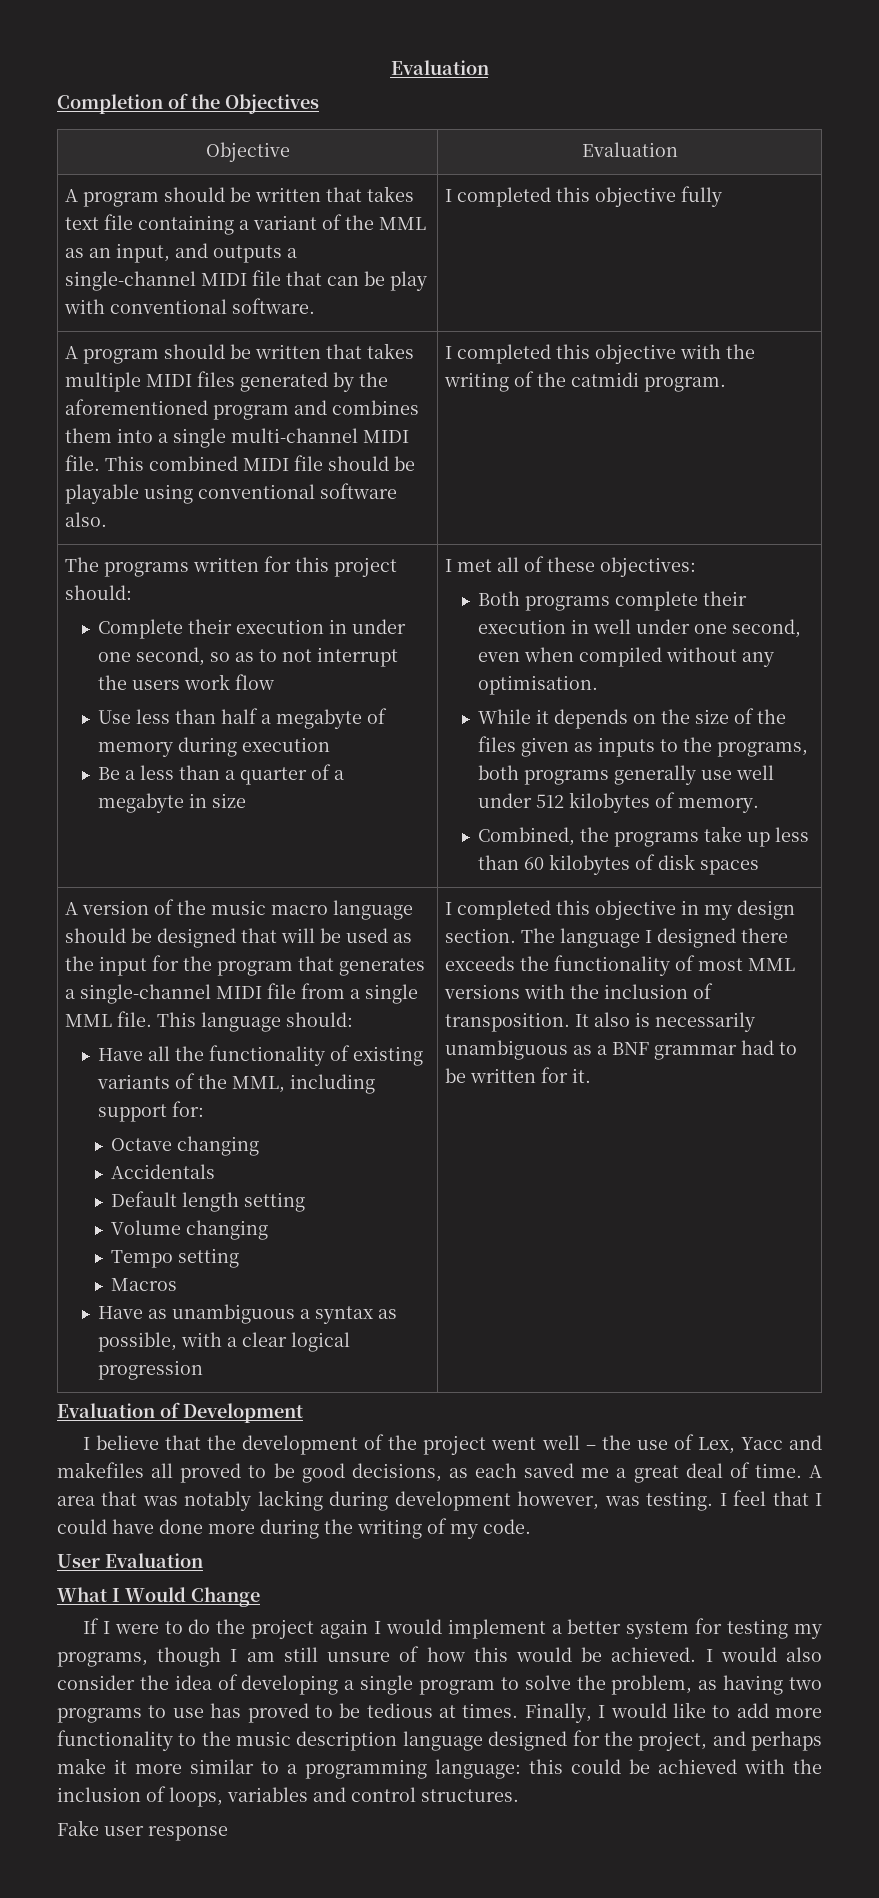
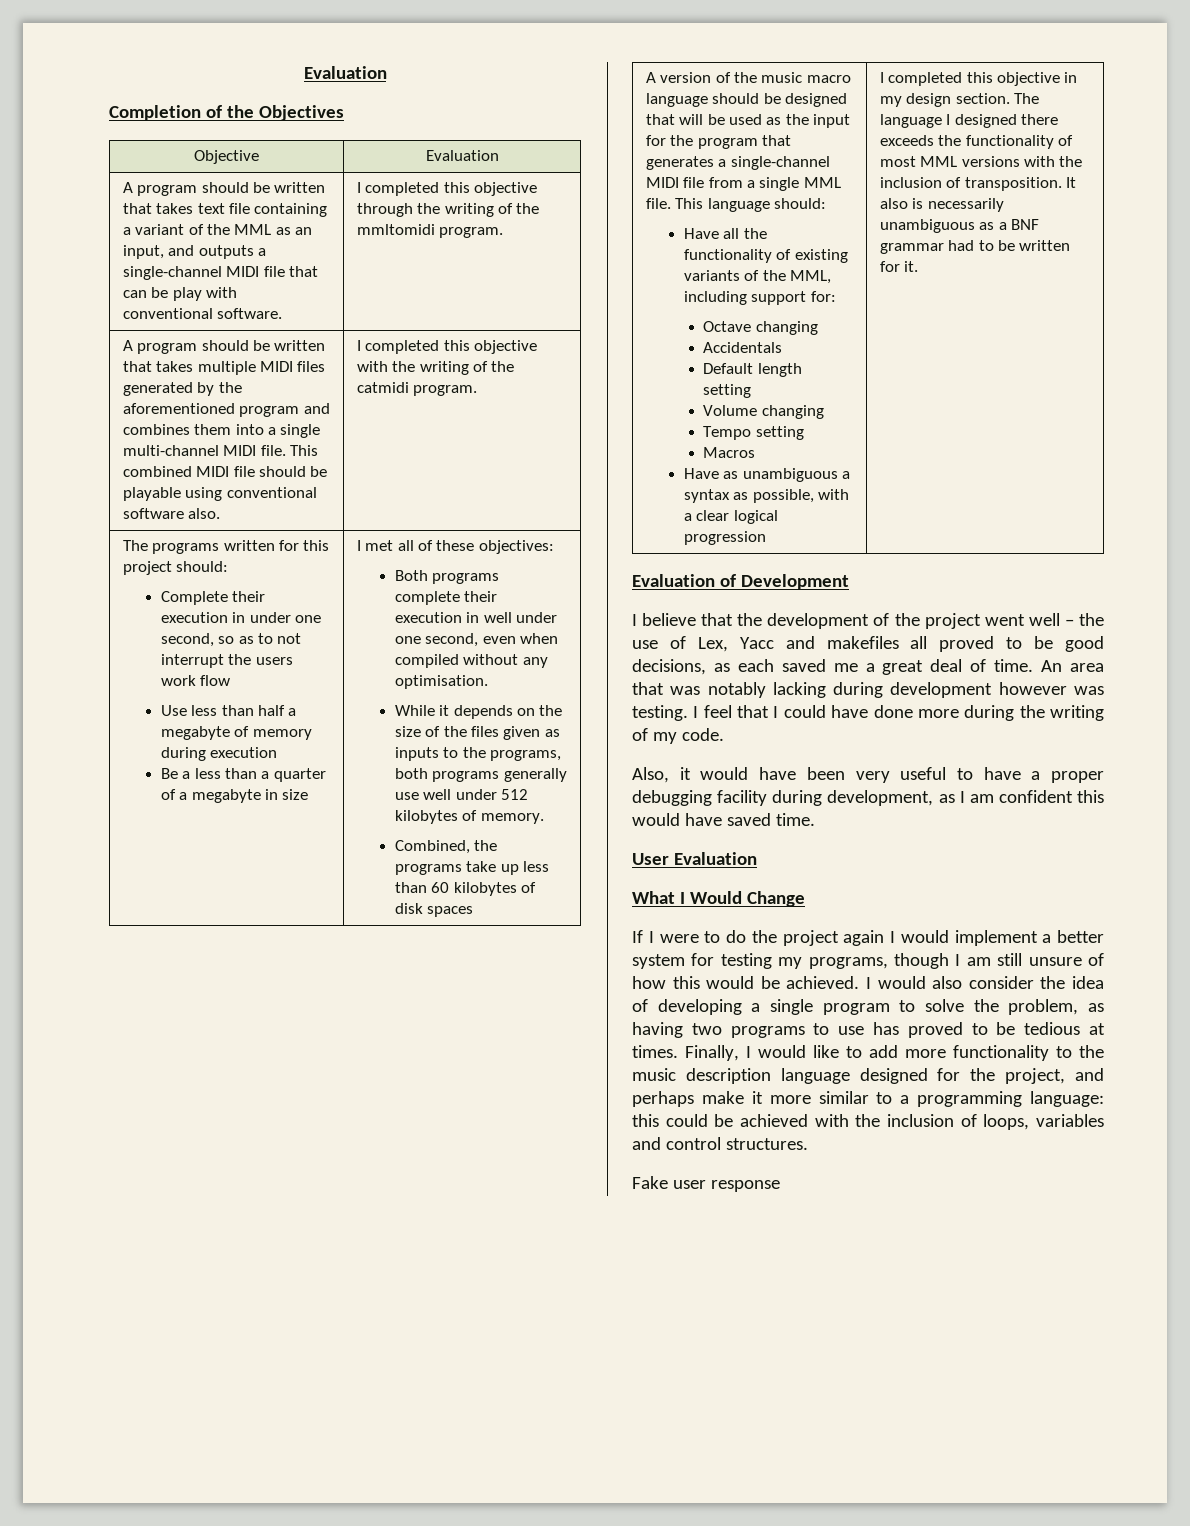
- I completed this objective fully
+ I completed this objective through the writing of the mmltomidi program.
- A area that was notably lacking during development however, was testing.
+ An area that was notably lacking during development however was testing.
+ Also, it would have been very useful to have a proper debugging facility during development, as I am confident this would have saved time.

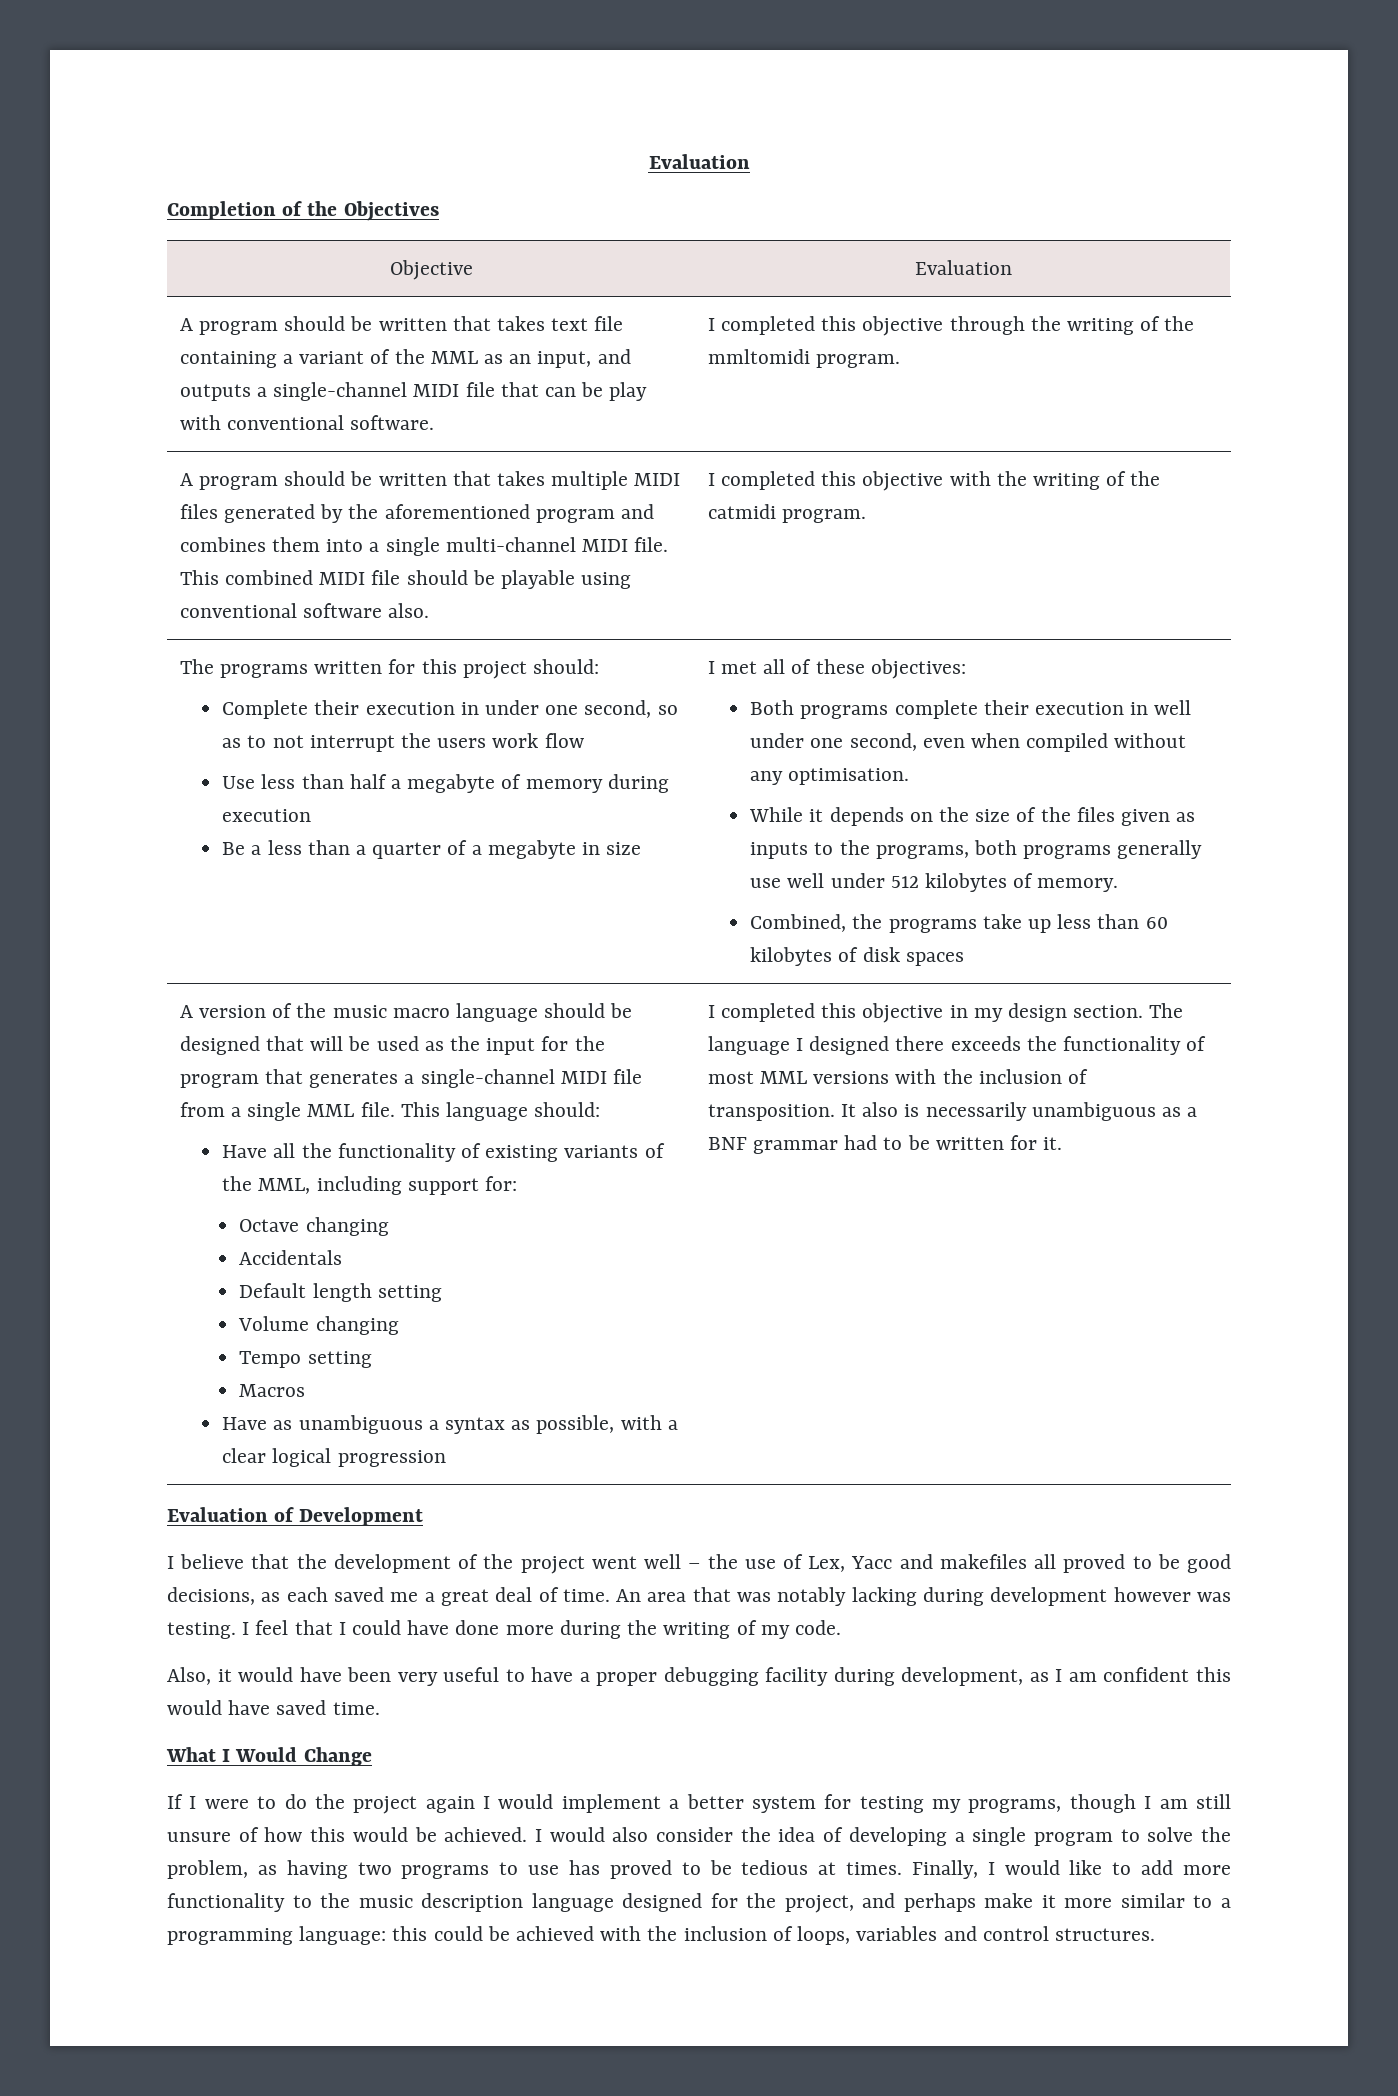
- User Evaluation
- Fake user response

